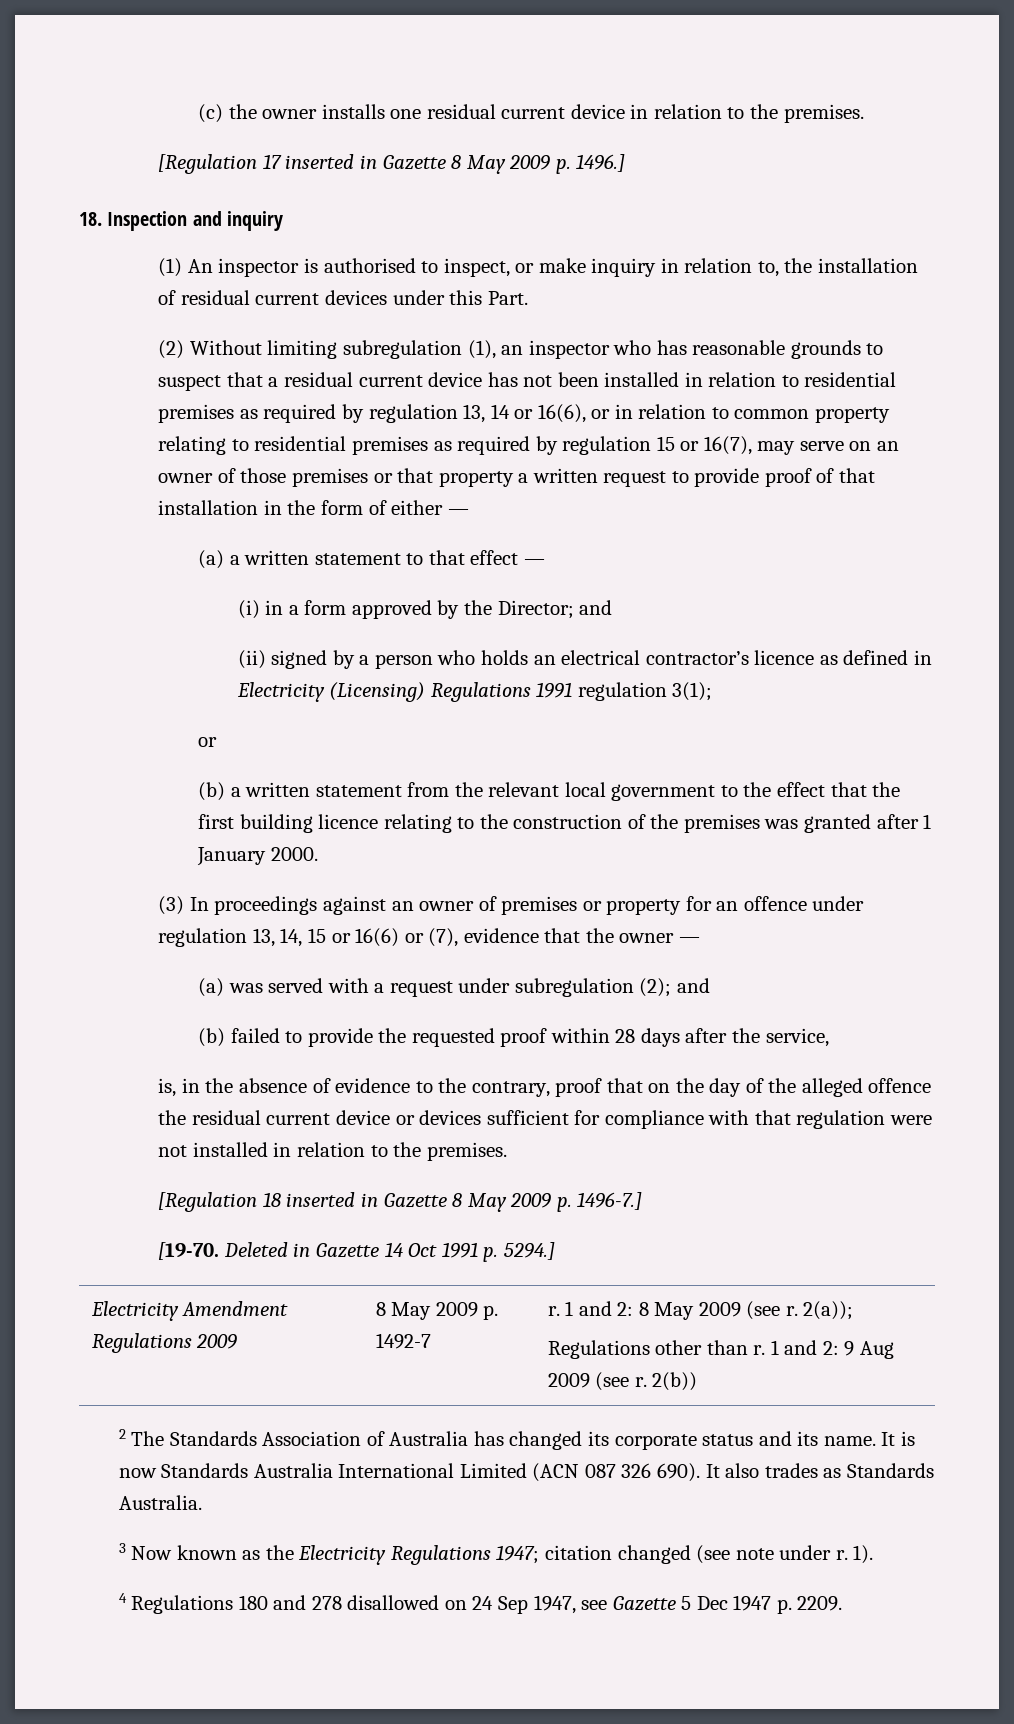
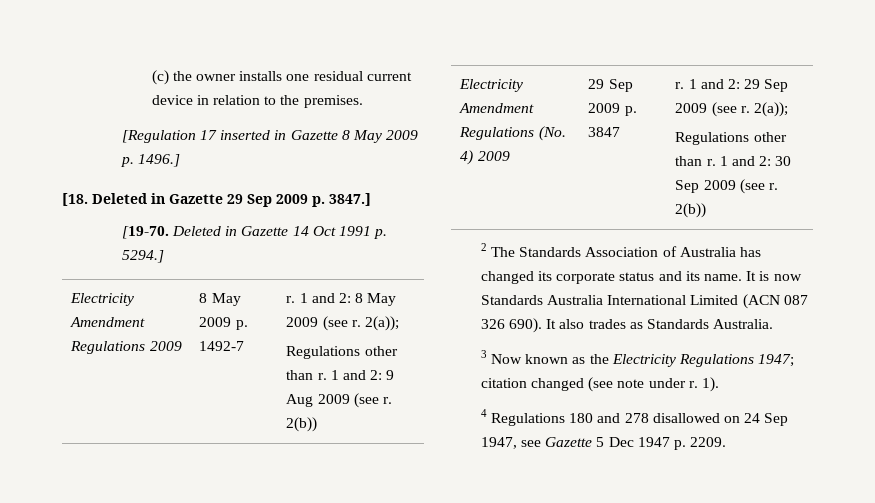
- 18. Inspection and inquiry
- (1) An inspector is authorised to inspect, or make inquiry in relation to, the installation of residual current devices under this Part.
- (2) Without limiting subregulation (1), an inspector who has reasonable grounds to suspect that a residual current device has not been installed in relation to residential premises as required by regulation 13, 14 or 16(6), or in relation to common property relating to residential premises as required by regulation 15 or 16(7), may serve on an owner of those premises or that property a written request to provide proof of that installation in the form of either —
- (a) a written statement to that effect —
- (i) in a form approved by the Director; and
- (ii) signed by a person who holds an electrical contractor’s licence as defined in Electricity (Licensing) Regulations 1991 regulation 3(1);
- or
- (b) a written statement from the relevant local government to the effect that the first building licence relating to the construction of the premises was granted after 1 January 2000.
- (3) In proceedings against an owner of premises or property for an offence under regulation 13, 14, 15 or 16(6) or (7), evidence that the owner —
- (a) was served with a request under subregulation (2); and
- (b) failed to provide the requested proof within 28 days after the service,
- is, in the absence of evidence to the contrary, proof that on the day of the alleged offence the residual current device or devices sufficient for compliance with that regulation were not installed in relation to the premises.
- [Regulation 18 inserted in Gazette 8 May 2009 p. 1496-7.]
+ [18. Deleted in Gazette 29 Sep 2009 p. 3847.]
+ Electricity Amendment Regulations (No. 4) 2009 | 29 Sep 2009 p. 3847 | r. 1 and 2: 29 Sep 2009 (see r. 2(a));
+ Regulations other than r. 1 and 2: 30 Sep 2009 (see r. 2(b))

